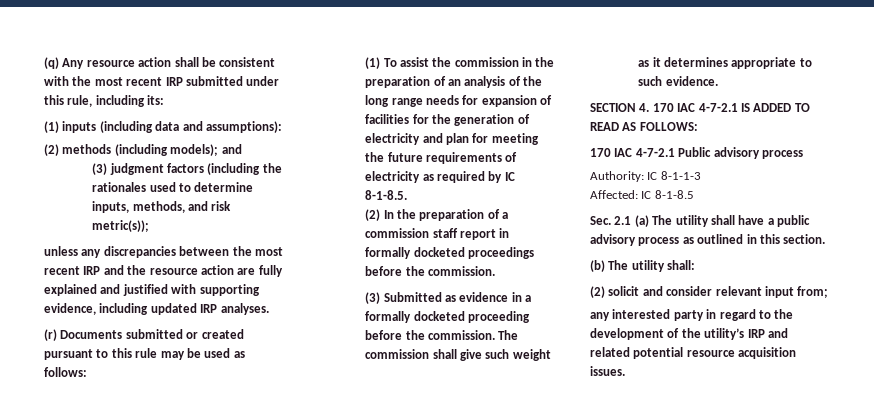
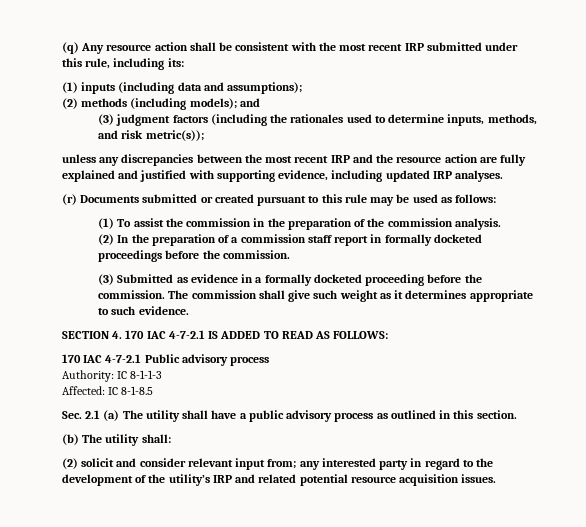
- (1) inputs (including data and assumptions):
+ (1) inputs (including data and assumptions);
- (1) To assist the commission in the preparation of an analysis of the long range needs for expansion of facilities for the generation of electricity and plan for meeting the future requirements of electricity as required by IC 8-1-8.5.
+ (1) To assist the commission in the preparation of the commission analysis.
- (2) solicit and consider relevant input from;
- any interested party in regard to the development of the utility’s IRP and related potential resource acquisition issues.
+ (2) solicit and consider relevant input from; any interested party in regard to the development of the utility’s IRP and related potential resource acquisition issues.

